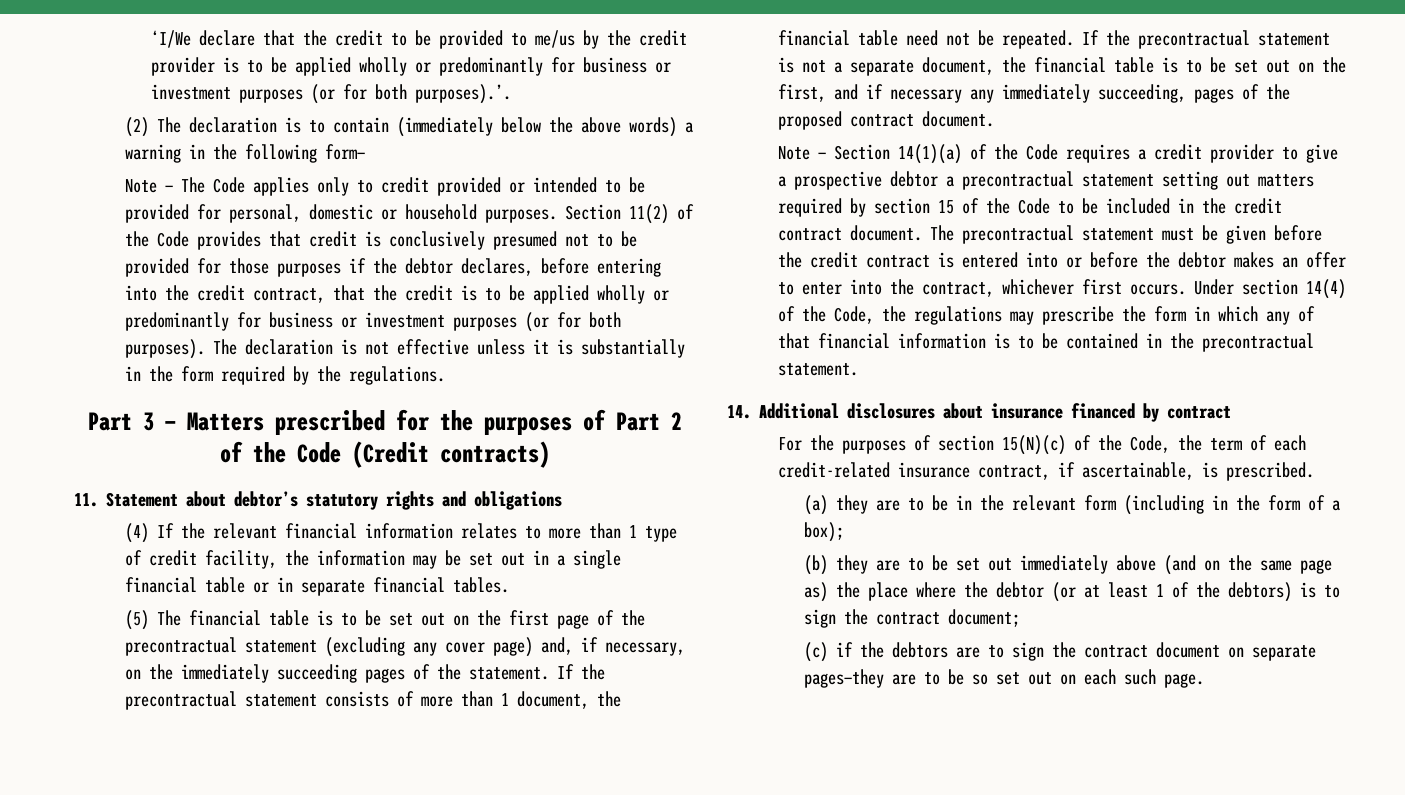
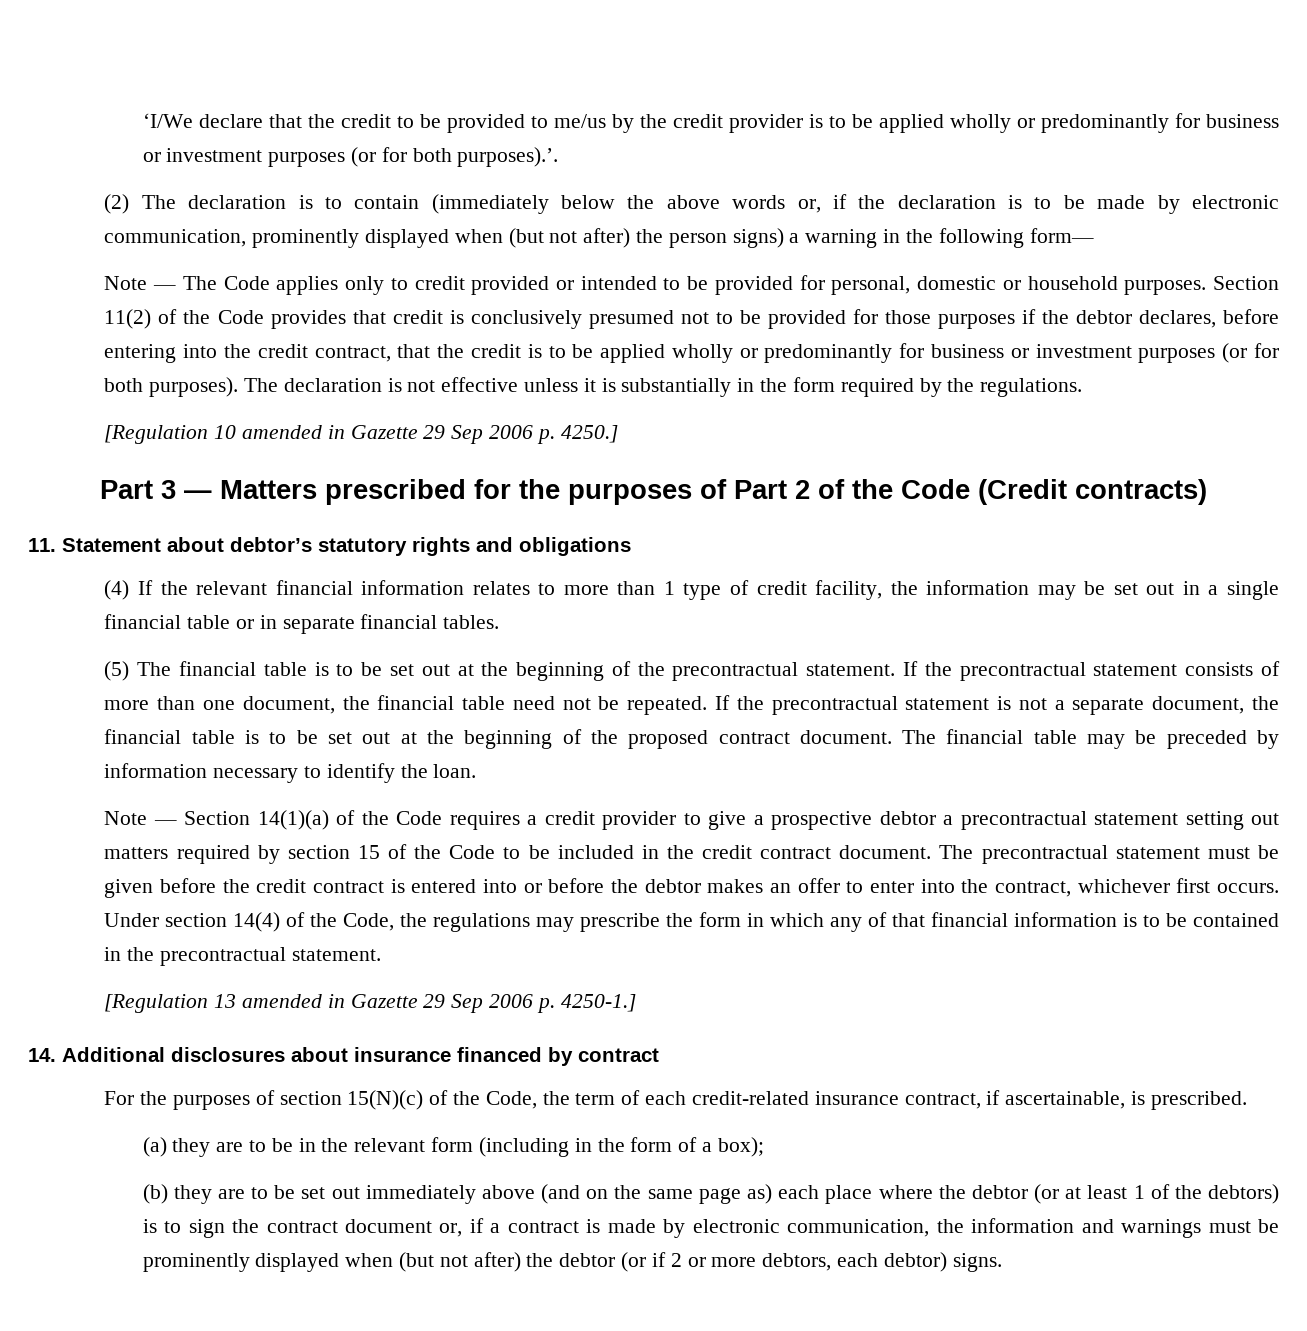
- (2) The declaration is to contain (immediately below the above words) a warning in the following form—
+ (2) The declaration is to contain (immediately below the above words or, if the declaration is to be made by electronic communication, prominently displayed when (but not after) the person signs) a warning in the following form—
+ [Regulation 10 amended in Gazette 29 Sep 2006 p. 4250.]
- (5) The financial table is to be set out on the first page of the precontractual statement (excluding any cover page) and, if necessary, on the immediately succeeding pages of the statement.
+ (5) The financial table is to be set out at the beginning of the precontractual statement.
- If the precontractual statement consists of more than 1 document, the financial table need not be repeated.
+ If the precontractual statement consists of more than one document, the financial table need not be repeated.
- If the precontractual statement is not a separate document, the financial table is to be set out on the first, and if necessary any immediately succeeding, pages of the proposed contract document.
+ If the precontractual statement is not a separate document, the financial table is to be set out at the beginning of the proposed contract document. The financial table may be preceded by information necessary to identify the loan.
+ [Regulation 13 amended in Gazette 29 Sep 2006 p. 4250-1.]
- (b) they are to be set out immediately above (and on the same page as) the place where the debtor (or at least 1 of the debtors) is to sign the contract document;
- (c) if the debtors are to sign the contract document on separate pages—they are to be so set out on each such page.
+ (b) they are to be set out immediately above (and on the same page as) each place where the debtor (or at least 1 of the debtors) is to sign the contract document or, if a contract is made by electronic communication, the information and warnings must be prominently displayed when (but not after) the debtor (or if 2 or more debtors, each debtor) signs.

